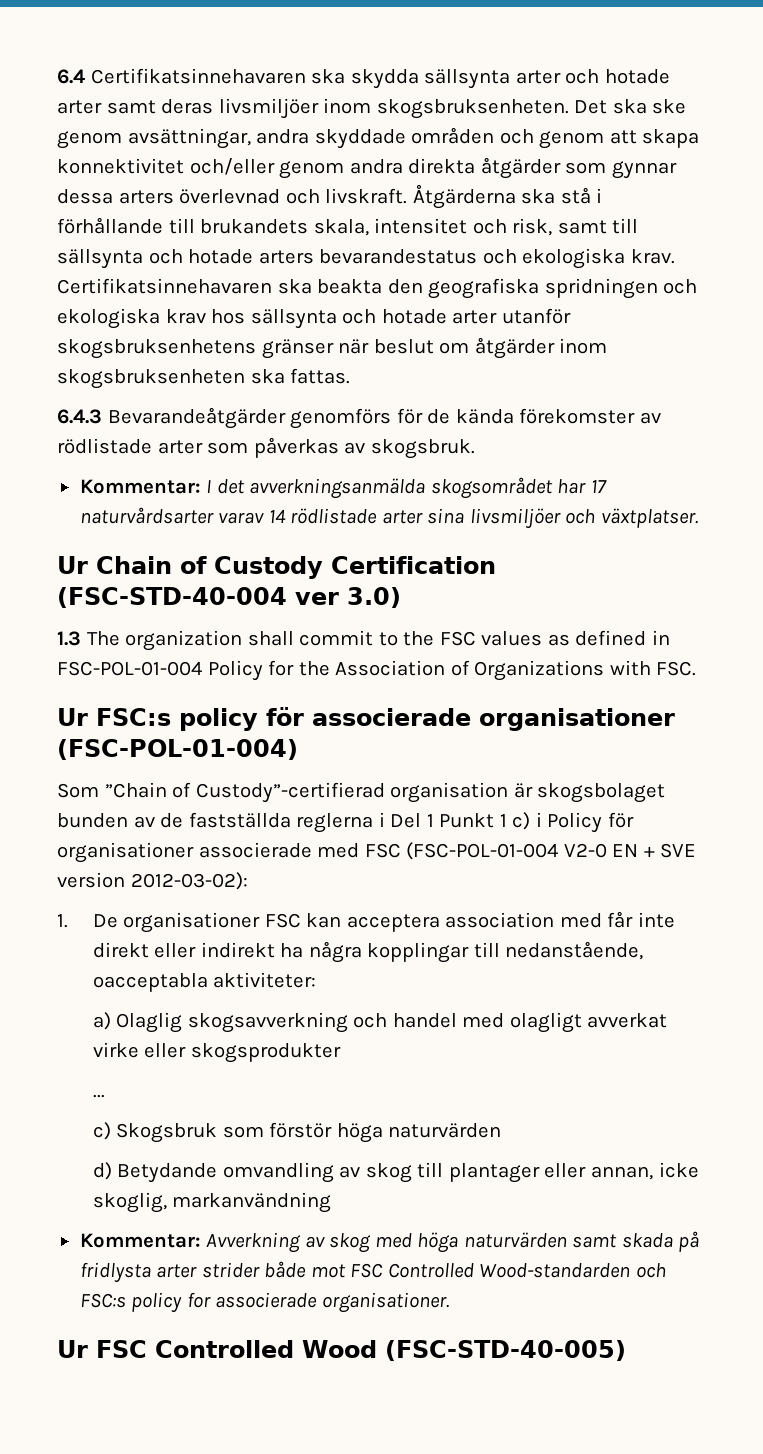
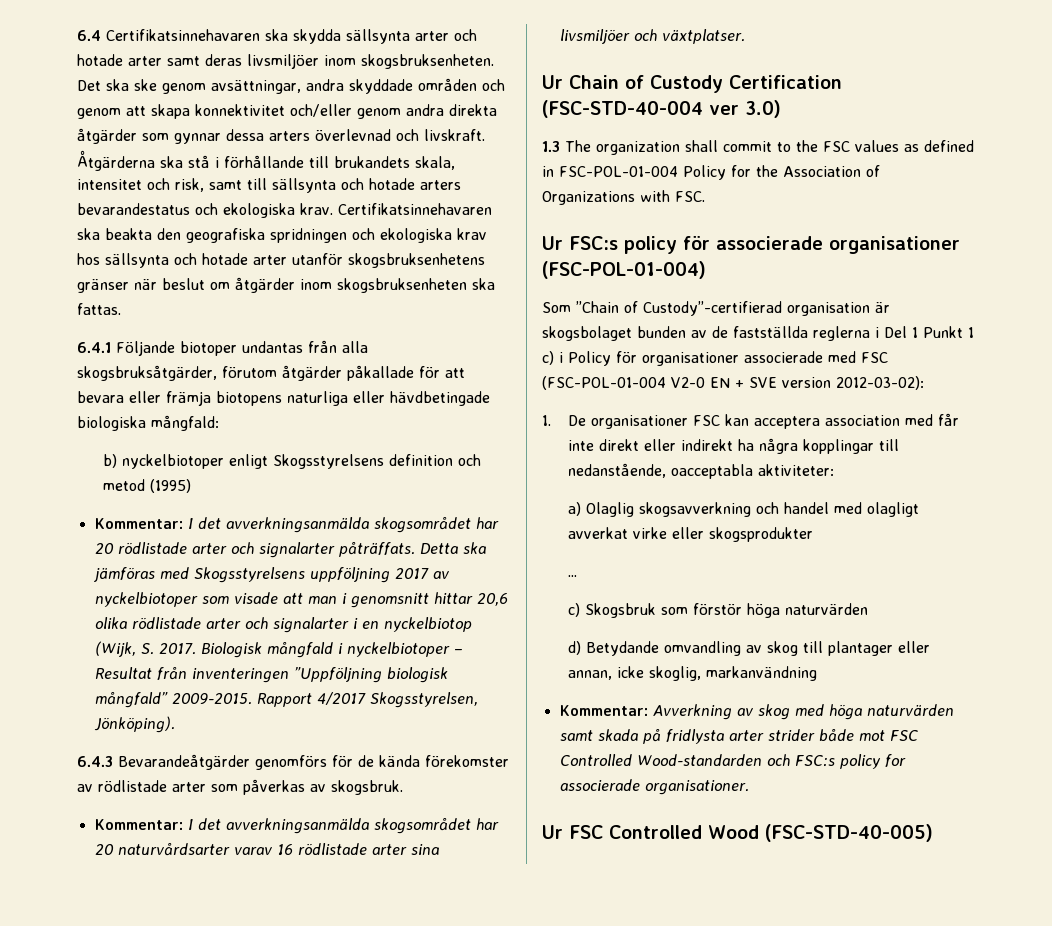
+ 6.4.1 Följande biotoper undantas från alla skogsbruksåtgärder, förutom åtgärder påkallade för att bevara eller främja biotopens naturliga eller hävdbetingade biologiska mångfald:
+ b) nyckelbiotoper enligt Skogsstyrelsens definition och metod (1995)
+ Kommentar: I det avverkningsanmälda skogsområdet har 20 rödlistade arter och signalarter påträffats. Detta ska jämföras med Skogsstyrelsens uppföljning 2017 av nyckelbiotoper som visade att man i genomsnitt hittar 20,6 olika rödlistade arter och signalarter i en nyckelbiotop (Wijk, S. 2017. Biologisk mångfald i nyckelbiotoper – Resultat från inventeringen ”Uppföljning biologisk mångfald” 2009-2015. Rapport 4/2017 Skogsstyrelsen, Jönköping).
- Kommentar: I det avverkningsanmälda skogsområdet har 17 naturvårdsarter varav 14 rödlistade arter sina livsmiljöer och växtplatser.
+ Kommentar: I det avverkningsanmälda skogsområdet har 20 naturvårdsarter varav 16 rödlistade arter sina livsmiljöer och växtplatser.

